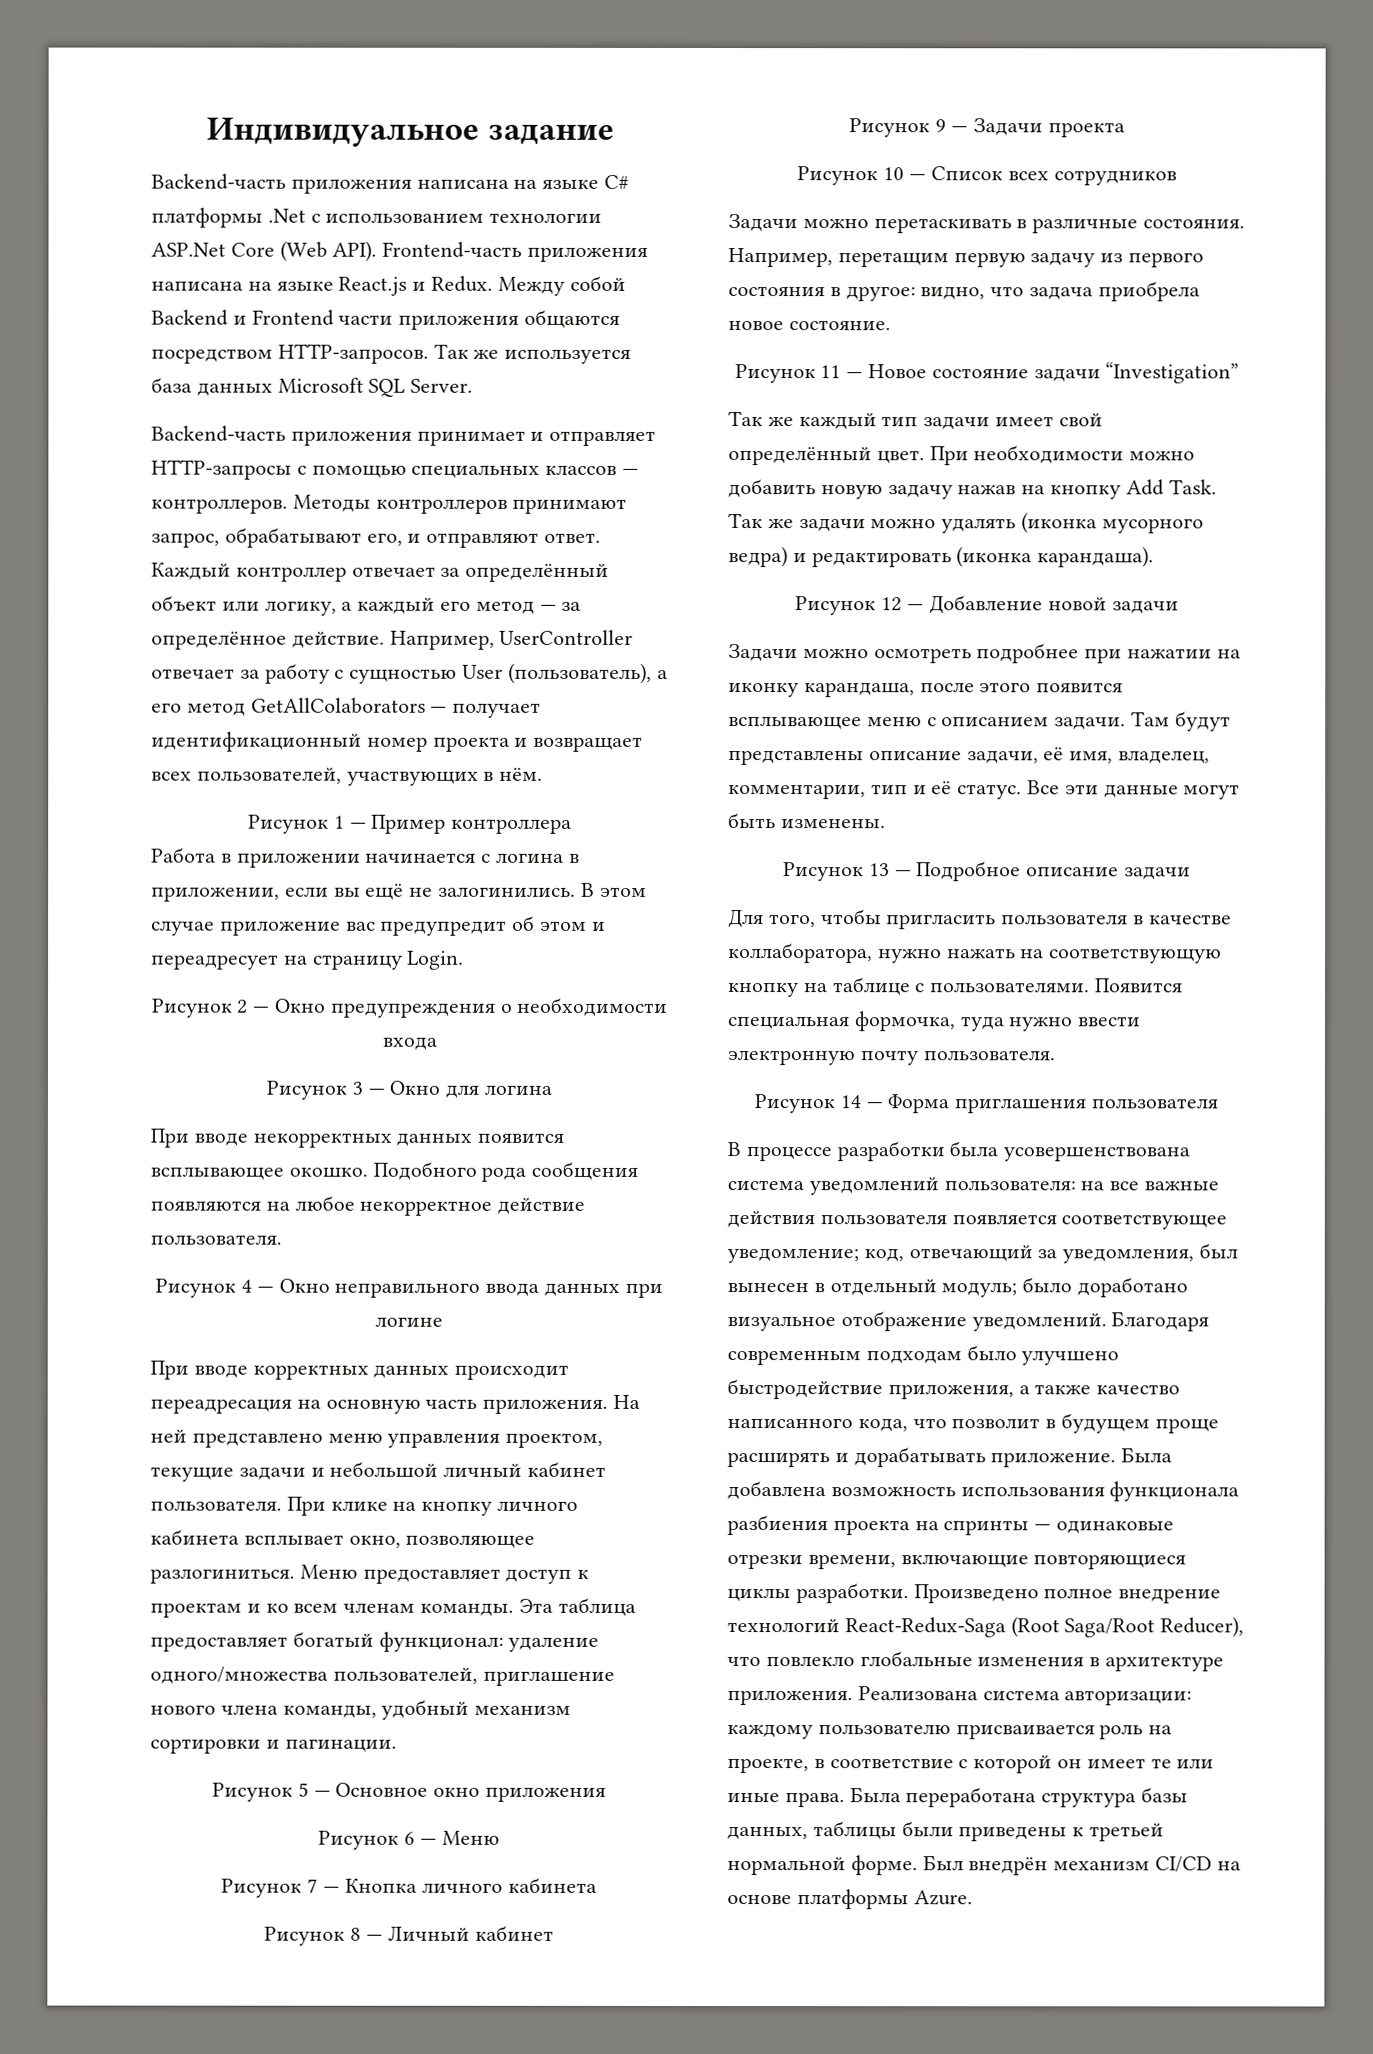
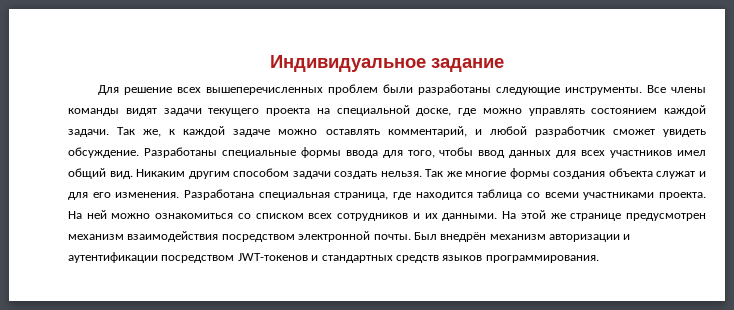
- Backend-часть приложения написана на языке C# платформы .Net с использованием технологии ASP.Net Core (Web API). Frontend-часть приложения написана на языке React.js и Redux. Между собой Backend и Frontend части приложения общаются посредством HTTP-запросов. Так же используется база данных Microsoft SQL Server.
- Backend-часть приложения принимает и отправляет HTTP-запросы с помощью специальных классов — контроллеров. Методы контроллеров принимают запрос, обрабатывают его, и отправляют ответ. Каждый контроллер отвечает за определённый объект или логику, а каждый его метод — за определённое действие. Например, UserController отвечает за работу с сущностью User (пользователь), а его метод GetAllColaborators — получает идентификационный номер проекта и возвращает всех пользователей, участвующих в нём.
- Рисунок 1 — Пример контроллера
- Работа в приложении начинается с логина в приложении, если вы ещё не залогинились. В этом случае приложение вас предупредит об этом и переадресует на страницу Login.
- Рисунок 2 — Окно предупреждения о необходимости входа
- Рисунок 3 — Окно для логина
- При вводе некорректных данных появится всплывающее окошко. Подобного рода сообщения появляются на любое некорректное действие пользователя.
- Рисунок 4 — Окно неправильного ввода данных при логине
- При вводе корректных данных происходит переадресация на основную часть приложения. На ней представлено меню управления проектом, текущие задачи и небольшой личный кабинет пользователя. При клике на кнопку личного кабинета всплывает окно, позволяющее разлогиниться. Меню предоставляет доступ к проектам и ко всем членам команды. Эта таблица предоставляет богатый функционал: удаление одного/множества пользователей, приглашение нового члена команды, удобный механизм сортировки и пагинации.
- Рисунок 5 — Основное окно приложения
- Рисунок 6 — Меню
- Рисунок 7 — Кнопка личного кабинета
- Рисунок 8 — Личный кабинет
- Рисунок 9 — Задачи проекта
- Рисунок 10 — Список всех сотрудников
- Задачи можно перетаскивать в различные состояния. Например, перетащим первую задачу из первого состояния в другое: видно, что задача приобрела новое состояние.
- Рисунок 11 — Новое состояние задачи “Investigation”
- Так же каждый тип задачи имеет свой определённый цвет. При необходимости можно добавить новую задачу нажав на кнопку Add Task. Так же задачи можно удалять (иконка мусорного ведра) и редактировать (иконка карандаша).
- Рисунок 12 — Добавление новой задачи
- Задачи можно осмотреть подробнее при нажатии на иконку карандаша, после этого появится всплывающее меню с описанием задачи. Там будут представлены описание задачи, её имя, владелец, комментарии, тип и её статус. Все эти данные могут быть изменены.
- Рисунок 13 — Подробное описание задачи
- Для того, чтобы пригласить пользователя в качестве коллаборатора, нужно нажать на соответствующую кнопку на таблице с пользователями. Появится специальная формочка, туда нужно ввести электронную почту пользователя.
- Рисунок 14 — Форма приглашения пользователя
- В процессе разработки была усовершенствована система уведомлений пользователя: на все важные действия пользователя появляется соответствующее уведомление; код, отвечающий за уведомления, был вынесен в отдельный модуль; было доработано визуальное отображение уведомлений. Благодаря современным подходам было улучшено быстродействие приложения, а также качество написанного кода, что позволит в будущем проще расширять и дорабатывать приложение. Была добавлена возможность использования функционала разбиения проекта на спринты — одинаковые отрезки времени, включающие повторяющиеся циклы разработки. Произведено полное внедрение технологий React-Redux-Saga (Root Saga/Root Reducer), что повлекло глобальные изменения в архитектуре приложения. Реализована система авторизации: каждому пользователю присваивается роль на проекте, в соответствие с которой он имеет те или иные права. Была переработана структура базы данных, таблицы были приведены к третьей нормальной форме. Был внедрён механизм CI/CD на основе платформы Azure.
+ Для решение всех вышеперечисленных проблем были разработаны следующие инструменты. Все члены команды видят задачи текущего проекта на специальной доске, где можно управлять состоянием каждой задачи. Так же, к каждой задаче можно оставлять комментарий, и любой разработчик сможет увидеть обсуждение. Разработаны специальные формы ввода для того, чтобы ввод данных для всех участников имел общий вид. Никаким другим способом задачи создать нельзя. Так же многие формы создания объекта служат и для его изменения. Разработана специальная страница, где находится таблица со всеми участниками проекта. На ней можно ознакомиться со списком всех сотрудников и их данными. На этой же странице предусмотрен механизм взаимодействия посредством электронной почты. Был внедрён механизм авторизации и аутентификации посредством JWT-токенов и стандартных средств языков программирования.

